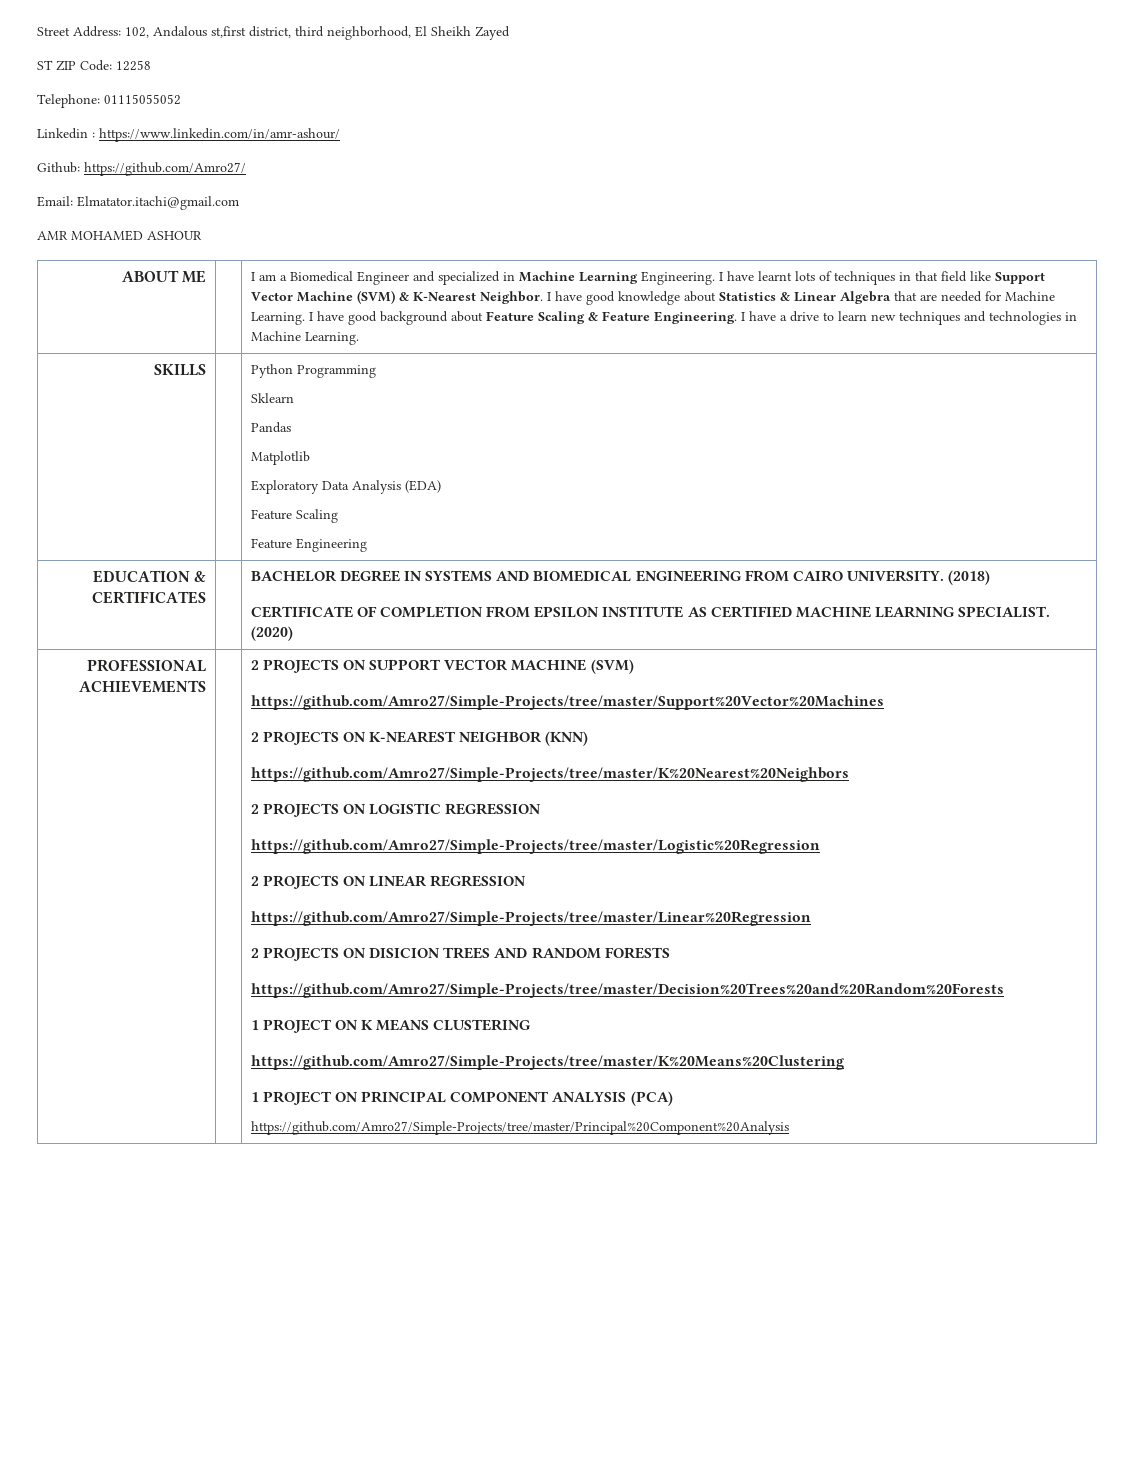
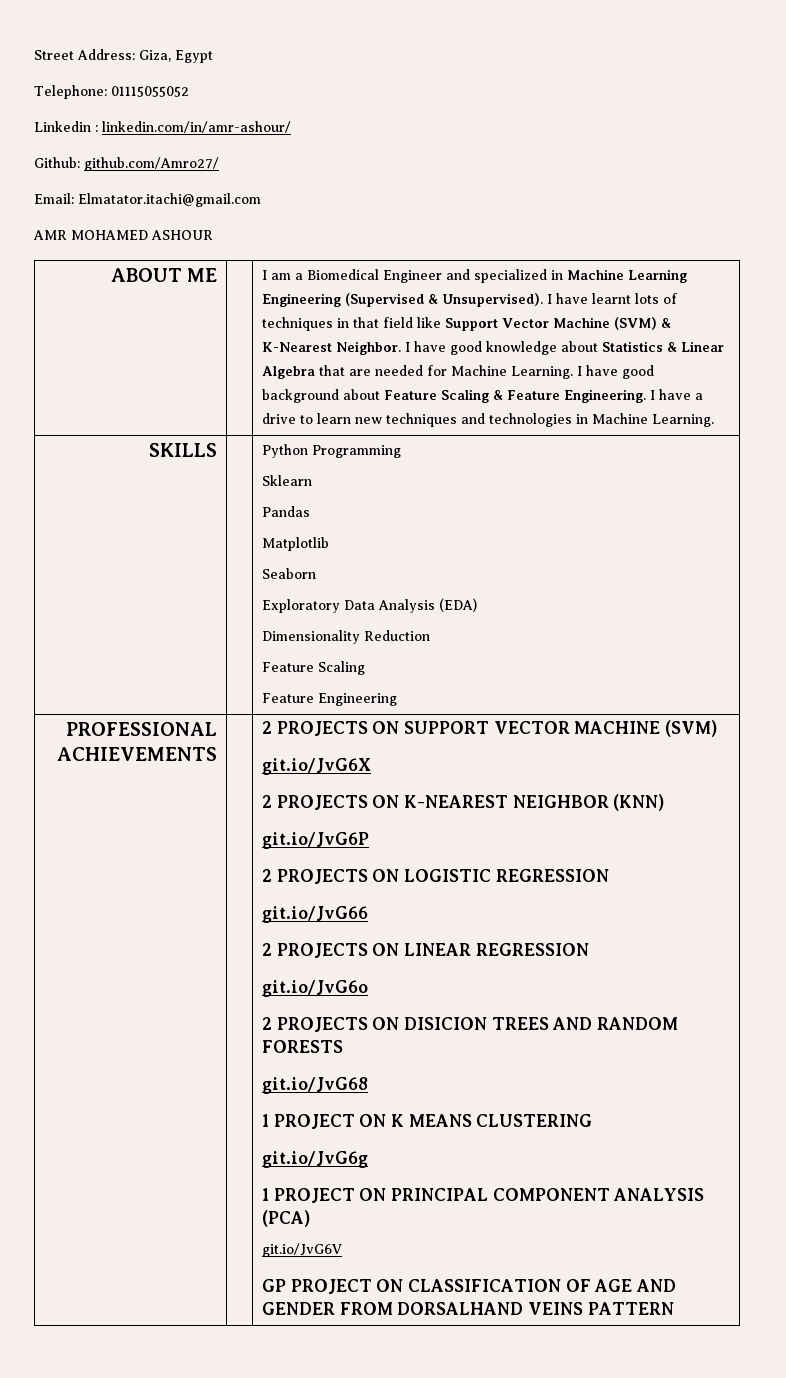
- Street Address: 102, Andalous st,first district, third neighborhood, El Sheikh Zayed
- ST ZIP Code: 12258
+ Street Address: Giza, Egypt
- Linkedin : https://www.linkedin.com/in/amr-ashour/
+ Linkedin : linkedin.com/in/amr-ashour/
- Github: https://github.com/Amro27/
+ Github: github.com/Amro27/
- I am a Biomedical Engineer and specialized in Machine Learning Engineering.
+ I am a Biomedical Engineer and specialized in Machine Learning Engineering (Supervised & Unsupervised).
  SKILLS | | Python Programming
  Sklearn
  Pandas
  Matplotlib
+ Seaborn
  Exploratory Data Analysis (EDA)
+ Dimensionality Reduction
- EDUCATION & CERTIFICATES | | BACHELOR DEGREE IN SYSTEMS AND BIOMEDICAL ENGINEERING FROM CAIRO UNIVERSITY. (2018)
- CERTIFICATE OF COMPLETION FROM EPSILON INSTITUTE AS CERTIFIED MACHINE LEARNING SPECIALIST. (2020)
- https://github.com/Amro27/Simple-Projects/tree/master/Support%20Vector%20Machines
+ git.io/JvG6X
- https://github.com/Amro27/Simple-Projects/tree/master/K%20Nearest%20Neighbors
+ git.io/JvG6P
- https://github.com/Amro27/Simple-Projects/tree/master/Logistic%20Regression
+ git.io/JvG66
- https://github.com/Amro27/Simple-Projects/tree/master/Linear%20Regression
+ git.io/JvG6o
- https://github.com/Amro27/Simple-Projects/tree/master/Decision%20Trees%20and%20Random%20Forests
+ git.io/JvG68
- https://github.com/Amro27/Simple-Projects/tree/master/K%20Means%20Clustering
+ git.io/JvG6g
- https://github.com/Amro27/Simple-Projects/tree/master/Principal%20Component%20Analysis
+ git.io/JvG6V
+ GP PROJECT ON CLASSIFICATION OF AGE AND GENDER FROM DORSALHAND VEINS PATTERN

